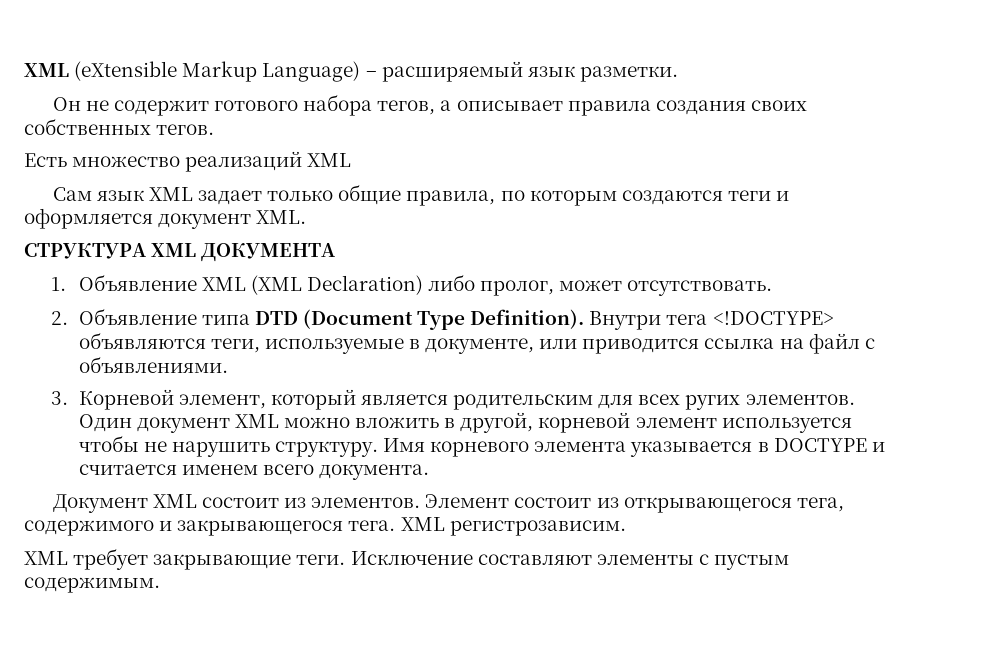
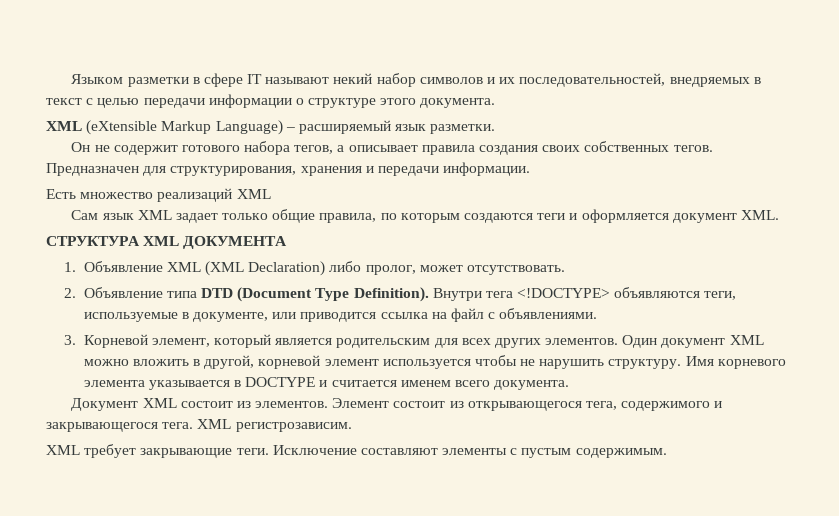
+ Языком разметки в сфере IT называют некий набор символов и их последовательностей, внедряемых в текст с целью передачи информации о структуре этого документа.
+ Предназначен для структурирования, хранения и передачи информации.
- 3. Корневой элемент, который является родительским для всех ругих элементов.
+ 3. Корневой элемент, который является родительским для всех других элементов.

